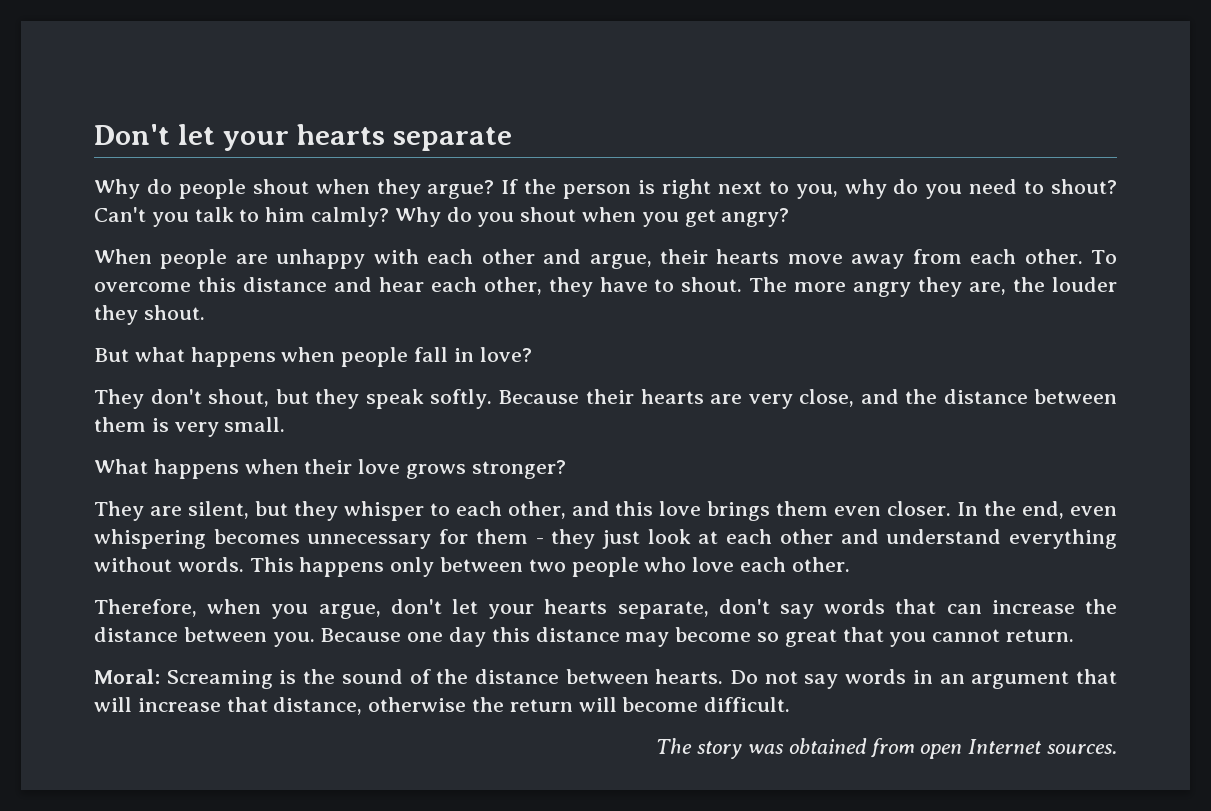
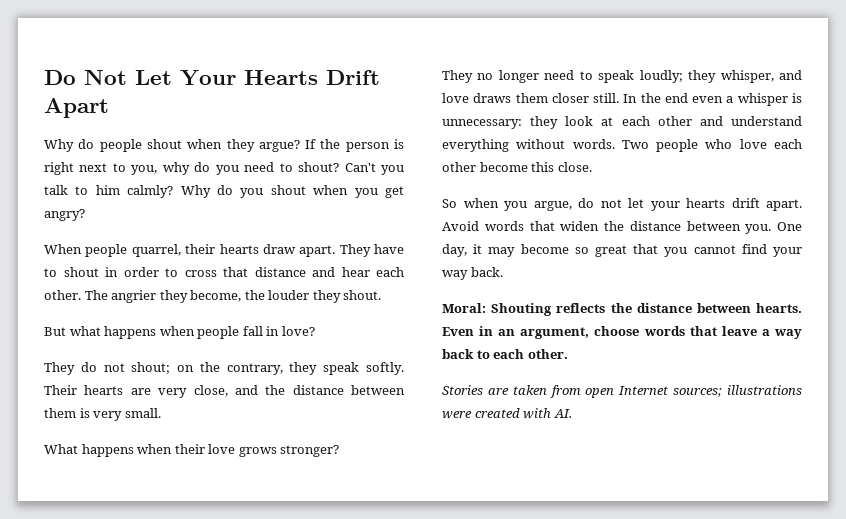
- Don't let your hearts separate
+ Do Not Let Your Hearts Drift Apart
- When people are unhappy with each other and argue, their hearts move away from each other. To overcome this distance and hear each other, they have to shout. The more angry they are, the louder they shout.
+ When people quarrel, their hearts draw apart. They have to shout in order to cross that distance and hear each other. The angrier they become, the louder they shout.
- They don't shout, but they speak softly.
+ They do not shout; on the contrary, they speak softly.
- Because their hearts are very close, and the distance between them is very small.
+ Their hearts are very close, and the distance between them is very small.
- They are silent, but they whisper to each other, and this love brings them even closer. In the end, even whispering becomes unnecessary for them - they just look at each other and understand everything without words.
+ They no longer need to speak loudly; they whisper, and love draws them closer still. In the end even a whisper is unnecessary: they look at each other and understand everything without words.
- This happens only between two people who love each other.
- Therefore, when you argue, don't let your hearts separate, don't say words that can increase the distance between you. Because one day this distance may become so great that you cannot return.
- Moral: Screaming is the sound of the distance between hearts. Do not say words in an argument that will increase that distance, otherwise the return will become difficult.
- The story was obtained from open Internet sources.
+ Two people who love each other become this close.
+ So when you argue, do not let your hearts drift apart. Avoid words that widen the distance between you. One day, it may become so great that you cannot find your way back.
+ Moral: Shouting reflects the distance between hearts. Even in an argument, choose words that leave a way back to each other.
+ Stories are taken from open Internet sources; illustrations were created with AI.

